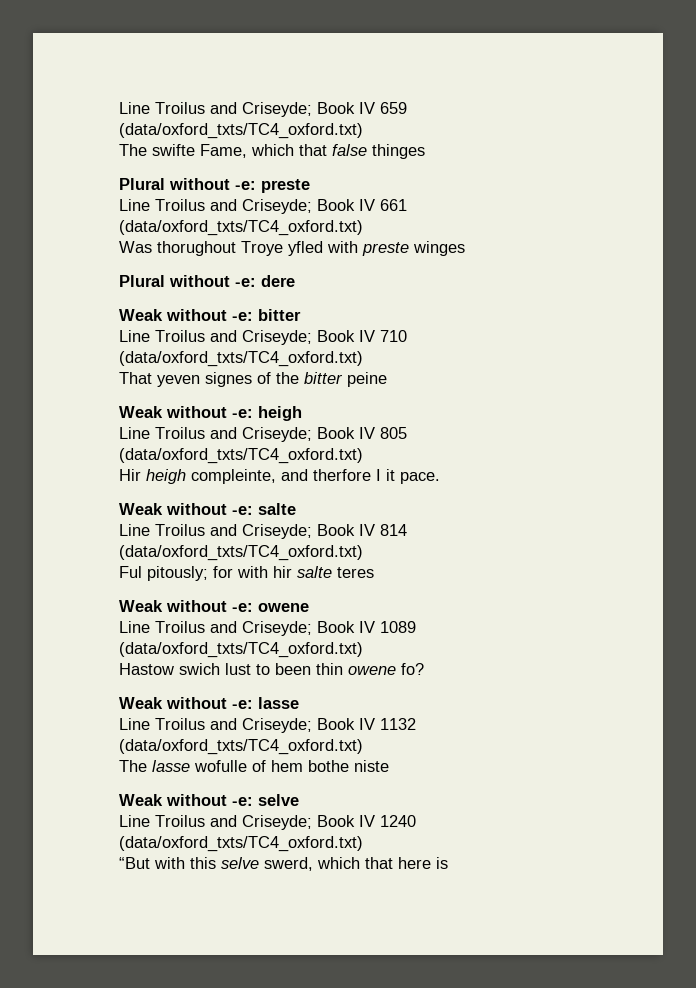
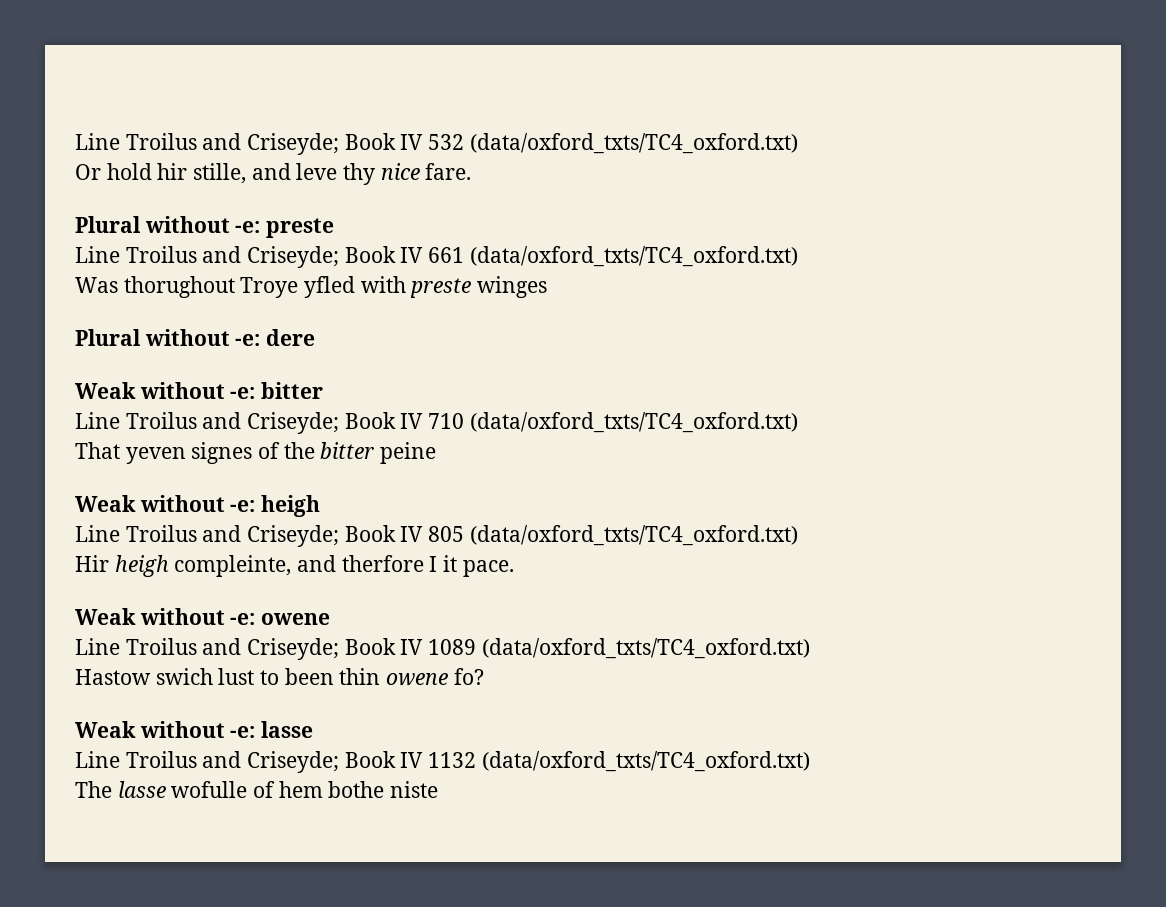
- Line Troilus and Criseyde; Book IV 659 (data/oxford_txts/TC4_oxford.txt)
- The swifte Fame, which that false thinges
+ Line Troilus and Criseyde; Book IV 532 (data/oxford_txts/TC4_oxford.txt)
+ Or hold hir stille, and leve thy nice fare.
- Weak without -e: salte
- Line Troilus and Criseyde; Book IV 814 (data/oxford_txts/TC4_oxford.txt)
- Ful pitously; for with hir salte teres
- Weak without -e: selve
- Line Troilus and Criseyde; Book IV 1240 (data/oxford_txts/TC4_oxford.txt)
- “But with this selve swerd, which that here is

